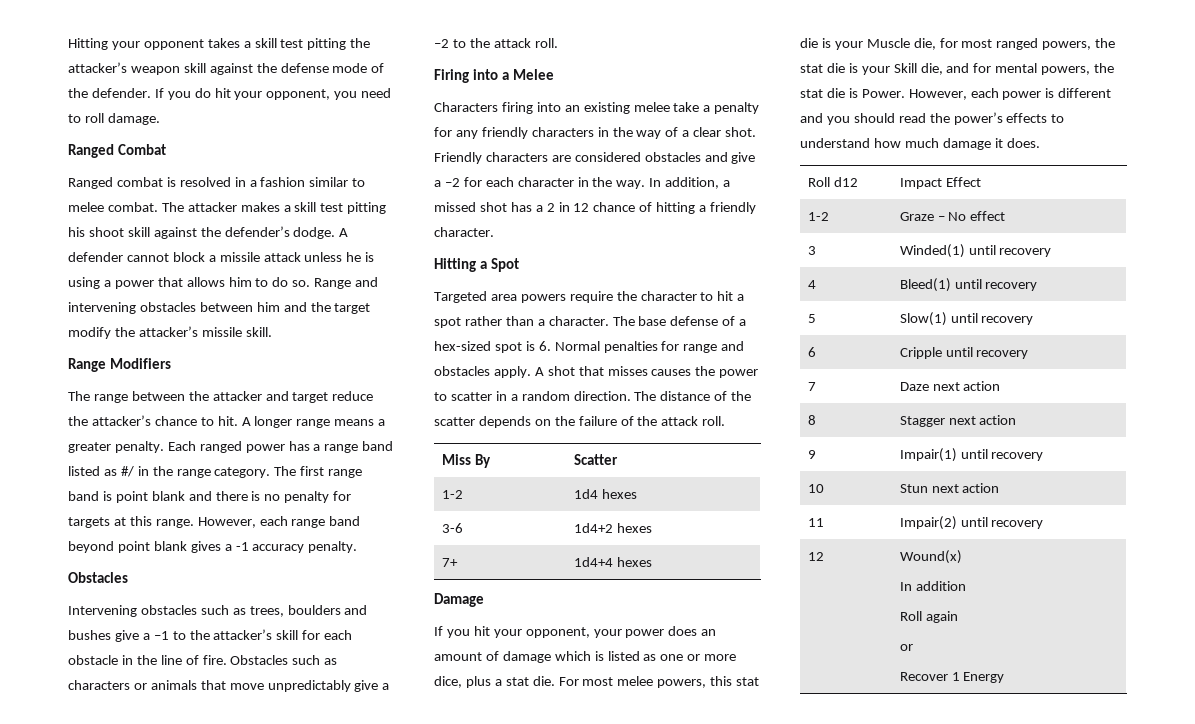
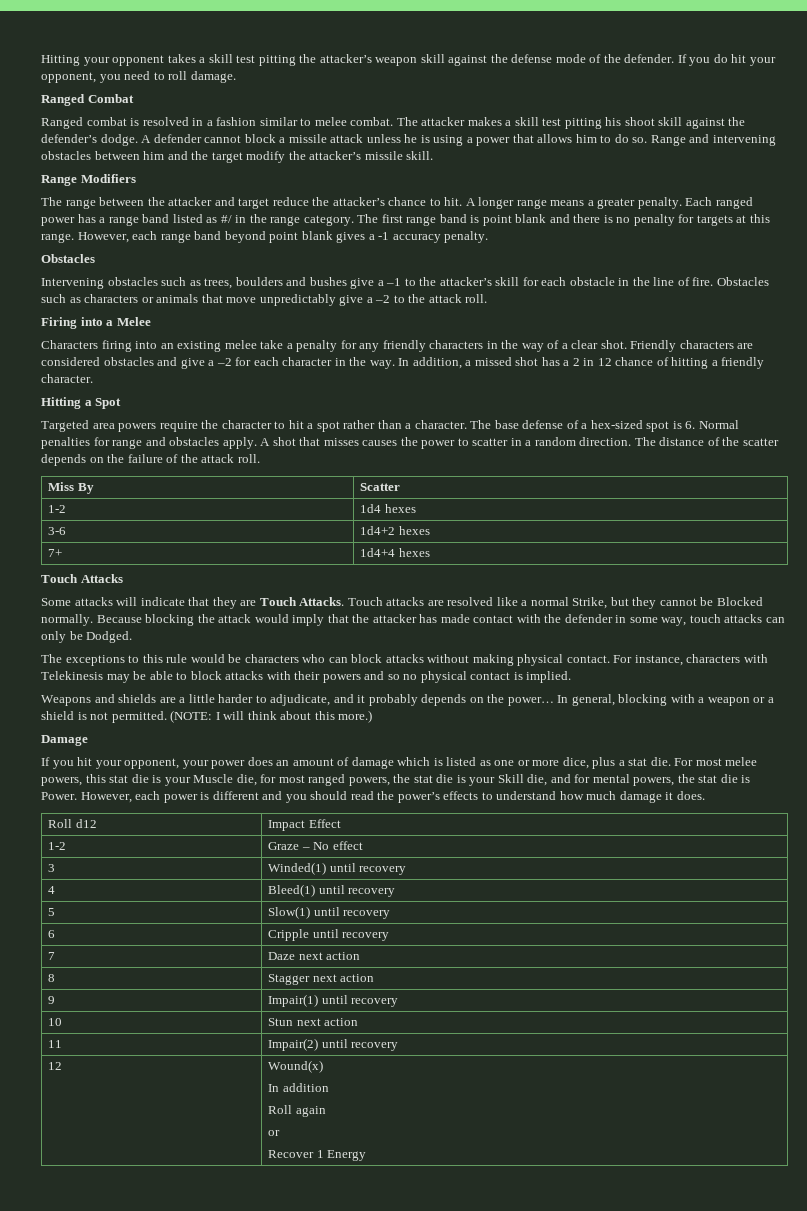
+ Touch Attacks
+ Some attacks will indicate that they are Touch Attacks. Touch attacks are resolved like a normal Strike, but they cannot be Blocked normally. Because blocking the attack would imply that the attacker has made contact with the defender in some way, touch attacks can only be Dodged.
+ The exceptions to this rule would be characters who can block attacks without making physical contact. For instance, characters with Telekinesis may be able to block attacks with their powers and so no physical contact is implied.
+ Weapons and shields are a little harder to adjudicate, and it probably depends on the power… In general, blocking with a weapon or a shield is not permitted. (NOTE: I will think about this more.)

